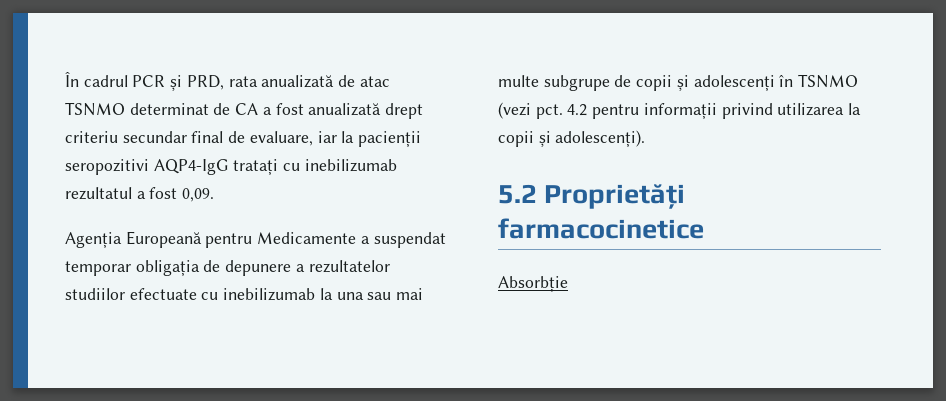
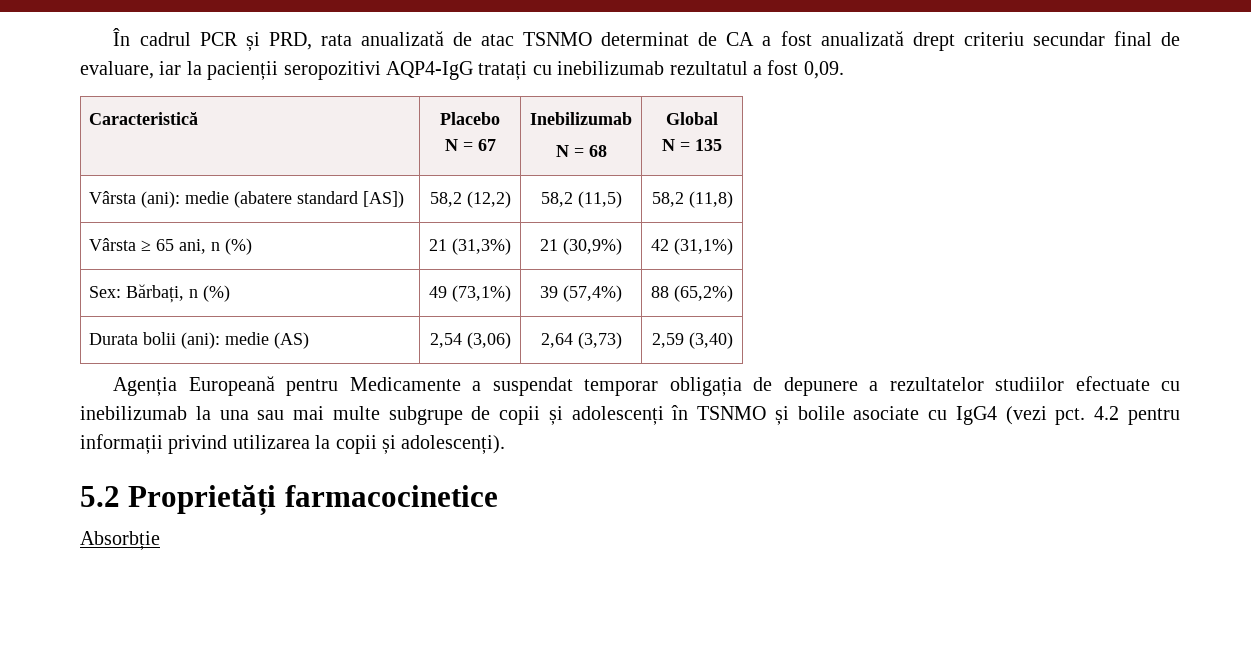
+ Caracteristică | Placebo
+ N = 67 | Inebilizumab
+ N = 68 | Global
+ N = 135
+ Vârsta (ani): medie (abatere standard [AS]) | 58,2 (12,2) | 58,2 (11,5) | 58,2 (11,8)
+ Vârsta ≥ 65 ani, n (%) | 21 (31,3%) | 21 (30,9%) | 42 (31,1%)
+ Sex: Bărbați, n (%) | 49 (73,1%) | 39 (57,4%) | 88 (65,2%)
+ Durata bolii (ani): medie (AS) | 2,54 (3,06) | 2,64 (3,73) | 2,59 (3,40)
- Agenția Europeană pentru Medicamente a suspendat temporar obligația de depunere a rezultatelor studiilor efectuate cu inebilizumab la una sau mai multe subgrupe de copii și adolescenți în TSNMO (vezi pct.
+ Agenția Europeană pentru Medicamente a suspendat temporar obligația de depunere a rezultatelor studiilor efectuate cu inebilizumab la una sau mai multe subgrupe de copii și adolescenți în TSNMO și bolile asociate cu IgG4 (vezi pct.

